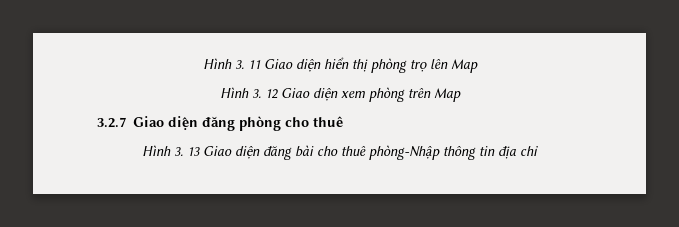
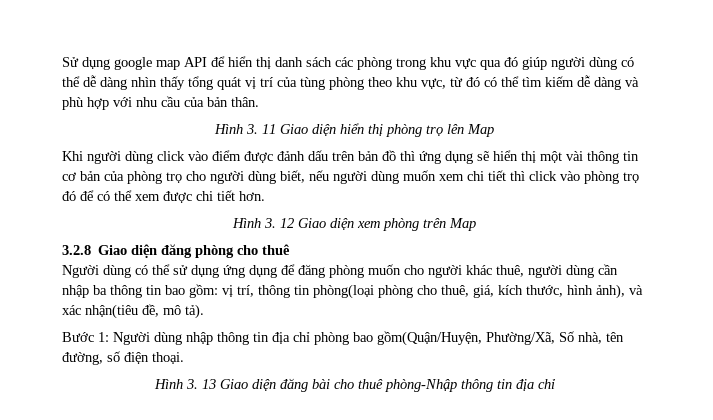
+ Sử dụng google map API để hiển thị danh sách các phòng trong khu vực qua đó giúp người dùng có thể dễ dàng nhìn thấy tổng quát vị trí của tùng phòng theo khu vực, từ đó có thể tìm kiếm dễ dàng và phù hợp với nhu cầu của bản thân.
+ Khi người dùng click vào điểm được đảnh dấu trên bản đồ thì ứng dụng sẽ hiển thị một vài thông tin cơ bản của phòng trọ cho người dùng biết, nếu người dùng muốn xem chi tiết thì click vào phòng trọ đó để có thể xem được chi tiết hơn.
- 3.2.7 Giao diện đăng phòng cho thuê
+ 3.2.8 Giao diện đăng phòng cho thuê
+ Người dùng có thể sử dụng ứng dụng để đăng phòng muốn cho người khác thuê, người dùng cần nhập ba thông tin bao gồm: vị trí, thông tin phòng(loại phòng cho thuê, giá, kích thước, hình ảnh), và xác nhận(tiêu đề, mô tả).
+ Bước 1: Người dùng nhập thông tin địa chỉ phòng bao gồm(Quận/Huyện, Phường/Xã, Số nhà, tên đường, số điện thoại.

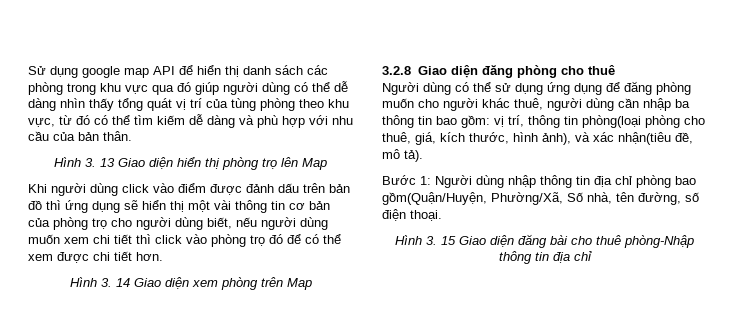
- Hình 3. 11 Giao diện hiển thị phòng trọ lên Map
+ Hình 3. 13 Giao diện hiển thị phòng trọ lên Map
- Hình 3. 12 Giao diện xem phòng trên Map
+ Hình 3. 14 Giao diện xem phòng trên Map
- Hình 3. 13 Giao diện đăng bài cho thuê phòng-Nhập thông tin địa chỉ
+ Hình 3. 15 Giao diện đăng bài cho thuê phòng-Nhập thông tin địa chỉ

